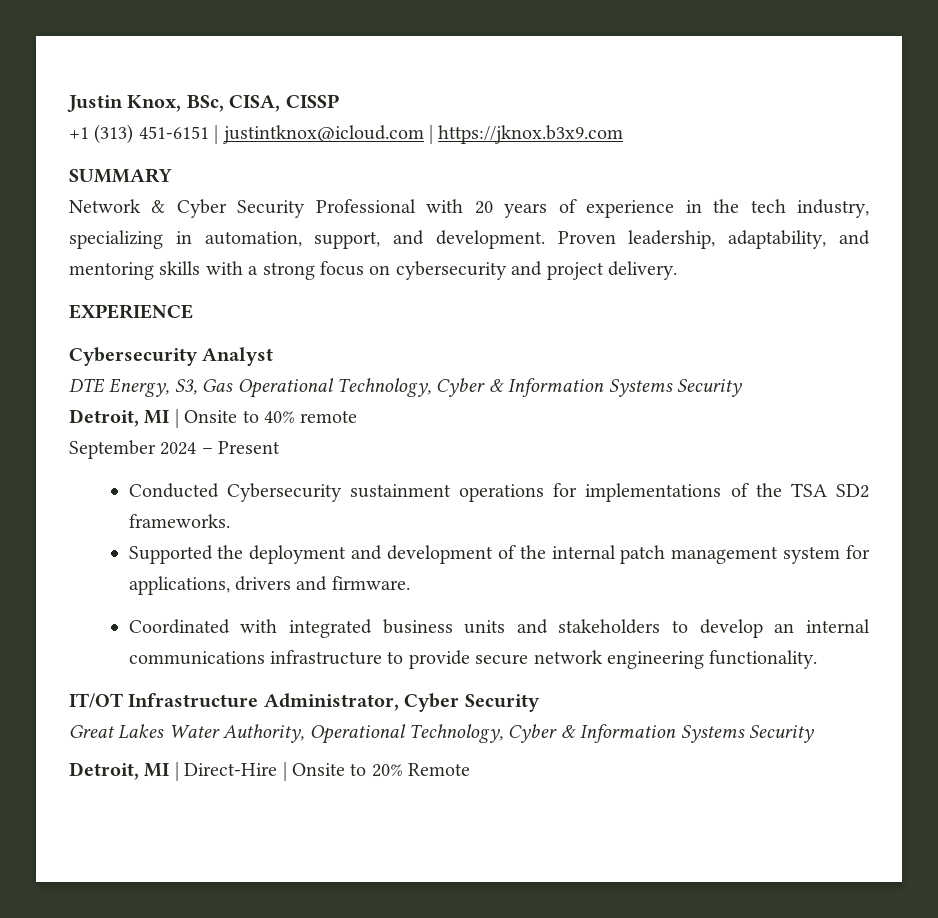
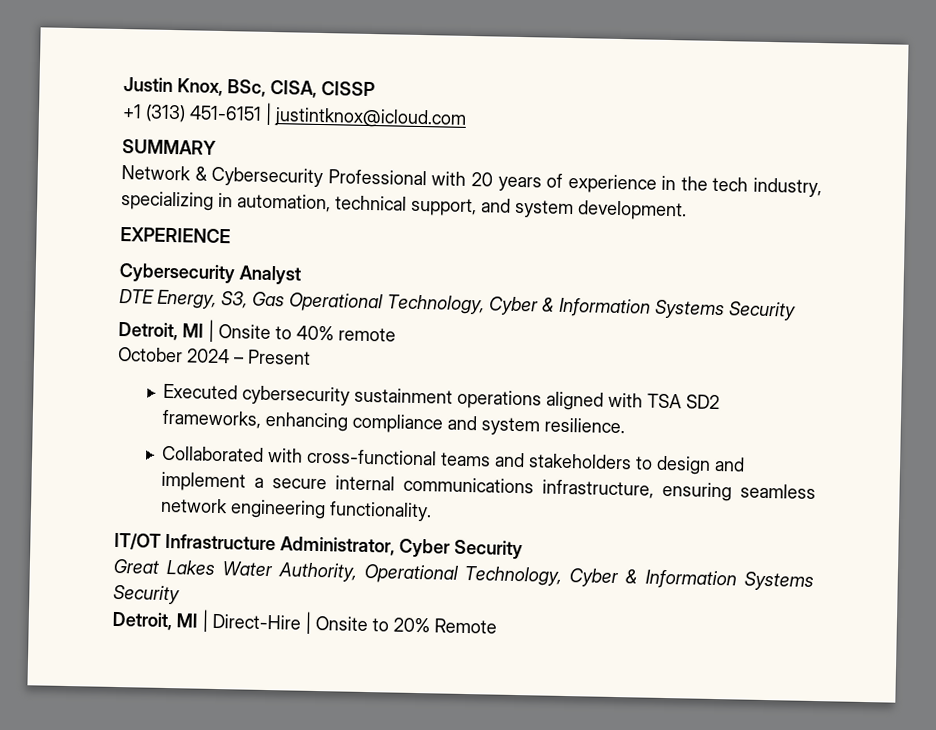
- +1 (313) 451-6151 | justintknox@icloud.com | https://jknox.b3x9.com
+ +1 (313) 451-6151 | justintknox@icloud.com
- Network & Cyber Security Professional with 20 years of experience in the tech industry, specializing in automation, support, and development. Proven leadership, adaptability, and mentoring skills with a strong focus on cybersecurity and project delivery.
+ Network & Cybersecurity Professional with 20 years of experience in the tech industry, specializing in automation, technical support, and system development.
- September 2024 – Present
+ October 2024 – Present
- Conducted Cybersecurity sustainment operations for implementations of the TSA SD2 frameworks.
- Supported the deployment and development of the internal patch management system for applications, drivers and firmware.
- Coordinated with integrated business units and stakeholders to develop an internal communications infrastructure to provide secure network engineering functionality.
+ Executed cybersecurity sustainment operations aligned with TSA SD2 frameworks, enhancing compliance and system resilience.
+ Collaborated with cross-functional teams and stakeholders to design and implement a secure internal communications infrastructure, ensuring seamless network engineering functionality.

